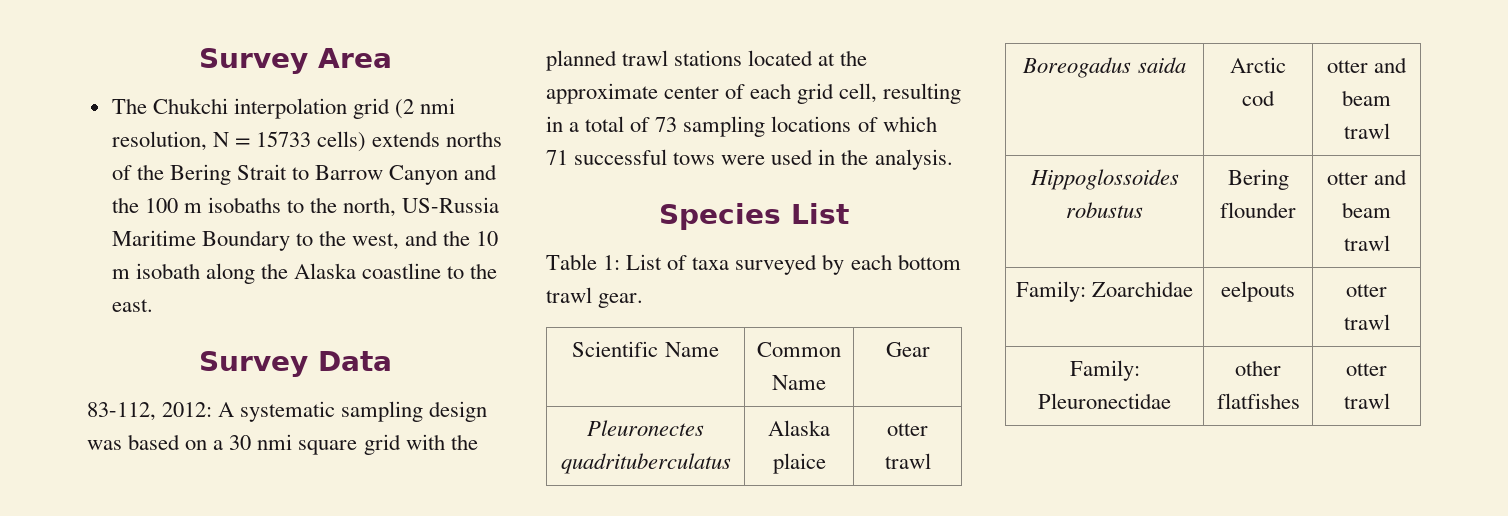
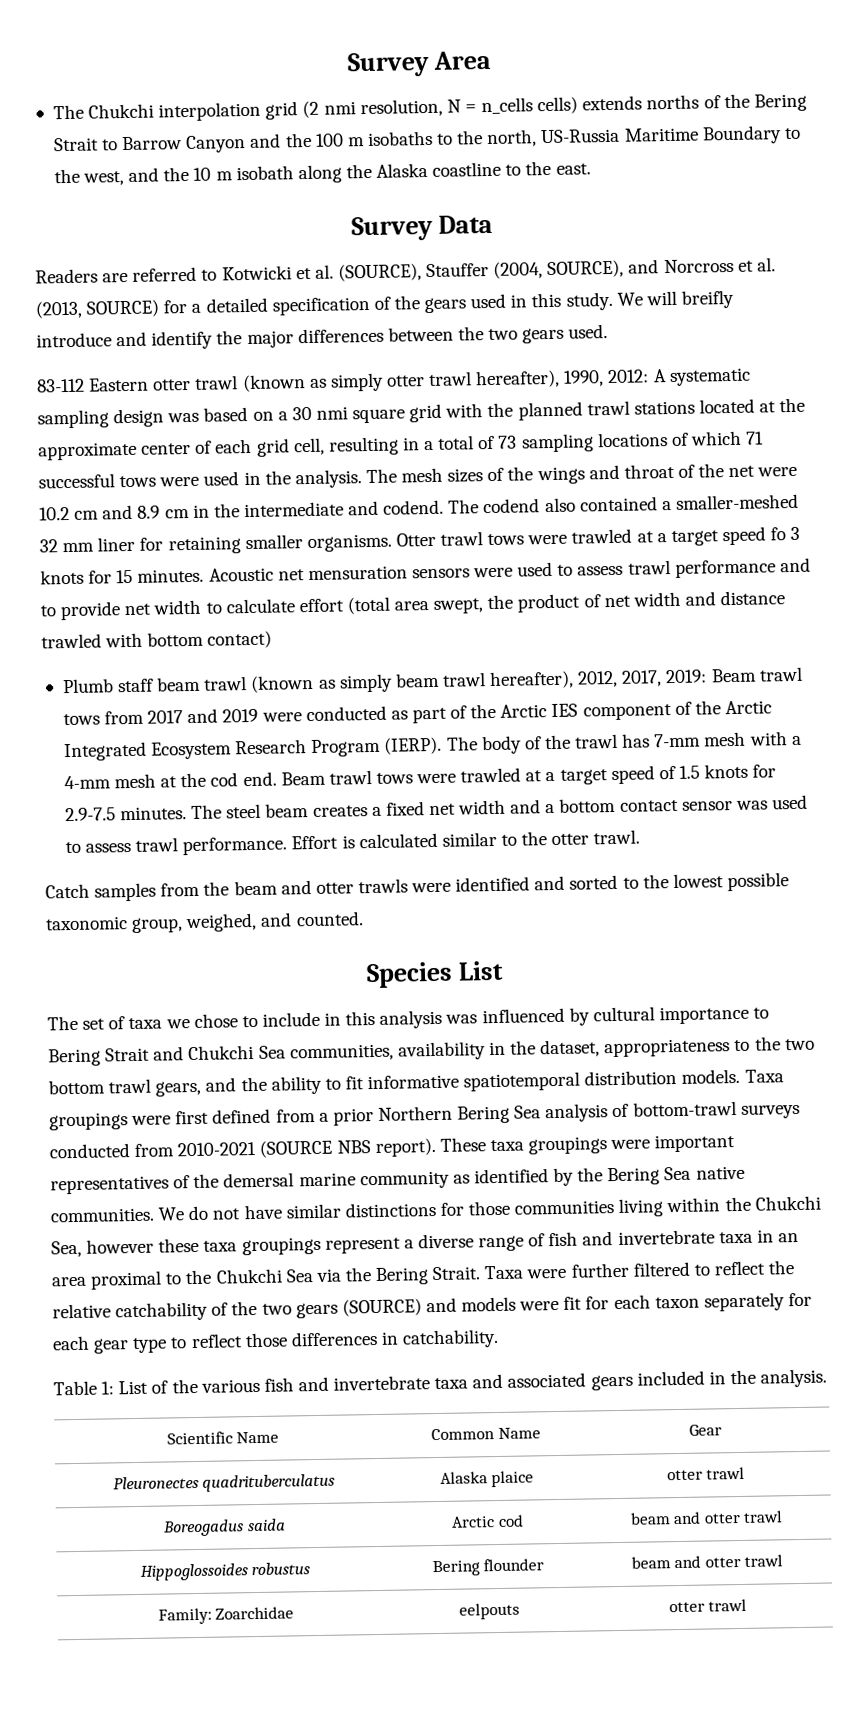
- The Chukchi interpolation grid (2 nmi resolution, N = 15733 cells) extends norths of the Bering Strait to Barrow Canyon and the 100 m isobaths to the north, US-Russia Maritime Boundary to the west, and the 10 m isobath along the Alaska coastline to the east.
+ The Chukchi interpolation grid (2 nmi resolution, N = n_cells cells) extends norths of the Bering Strait to Barrow Canyon and the 100 m isobaths to the north, US-Russia Maritime Boundary to the west, and the 10 m isobath along the Alaska coastline to the east.
- 83-112, 2012: A systematic sampling design was based on a 30 nmi square grid with the planned trawl stations located at the approximate center of each grid cell, resulting in a total of 73 sampling locations of which 71 successful tows were used in the analysis.
+ Readers are referred to Kotwicki et al. (SOURCE), Stauffer (2004, SOURCE), and Norcross et al. (2013, SOURCE) for a detailed specification of the gears used in this study. We will breifly introduce and identify the major differences between the two gears used.
+ 83-112 Eastern otter trawl (known as simply otter trawl hereafter), 1990, 2012: A systematic sampling design was based on a 30 nmi square grid with the planned trawl stations located at the approximate center of each grid cell, resulting in a total of 73 sampling locations of which 71 successful tows were used in the analysis. The mesh sizes of the wings and throat of the net were 10.2 cm and 8.9 cm in the intermediate and codend. The codend also contained a smaller-meshed 32 mm liner for retaining smaller organisms. Otter trawl tows were trawled at a target speed fo 3 knots for 15 minutes. Acoustic net mensuration sensors were used to assess trawl performance and to provide net width to calculate effort (total area swept, the product of net width and distance trawled with bottom contact)
+ Plumb staff beam trawl (known as simply beam trawl hereafter), 2012, 2017, 2019: Beam trawl tows from 2017 and 2019 were conducted as part of the Arctic IES component of the Arctic Integrated Ecosystem Research Program (IERP). The body of the trawl has 7-mm mesh with a 4-mm mesh at the cod end. Beam trawl tows were trawled at a target speed of 1.5 knots for 2.9-7.5 minutes. The steel beam creates a fixed net width and a bottom contact sensor was used to assess trawl performance. Effort is calculated similar to the otter trawl.
+ Catch samples from the beam and otter trawls were identified and sorted to the lowest possible taxonomic group, weighed, and counted.
  Species List
- Table 1: List of taxa surveyed by each bottom trawl gear.
+ The set of taxa we chose to include in this analysis was influenced by cultural importance to Bering Strait and Chukchi Sea communities, availability in the dataset, appropriateness to the two bottom trawl gears, and the ability to fit informative spatiotemporal distribution models. Taxa groupings were first defined from a prior Northern Bering Sea analysis of bottom-trawl surveys conducted from 2010-2021 (SOURCE NBS report). These taxa groupings were important representatives of the demersal marine community as identified by the Bering Sea native communities. We do not have similar distinctions for those communities living within the Chukchi Sea, however these taxa groupings represent a diverse range of fish and invertebrate taxa in an area proximal to the Chukchi Sea via the Bering Strait. Taxa were further filtered to reflect the relative catchability of the two gears (SOURCE) and models were fit for each taxon separately for each gear type to reflect those differences in catchability.
+ Table 1: List of the various fish and invertebrate taxa and associated gears included in the analysis.
- Boreogadus saida | Arctic cod | otter and beam trawl
+ Boreogadus saida | Arctic cod | beam and otter trawl
- Hippoglossoides robustus | Bering flounder | otter and beam trawl
+ Hippoglossoides robustus | Bering flounder | beam and otter trawl
- Family: Pleuronectidae | other flatfishes | otter trawl

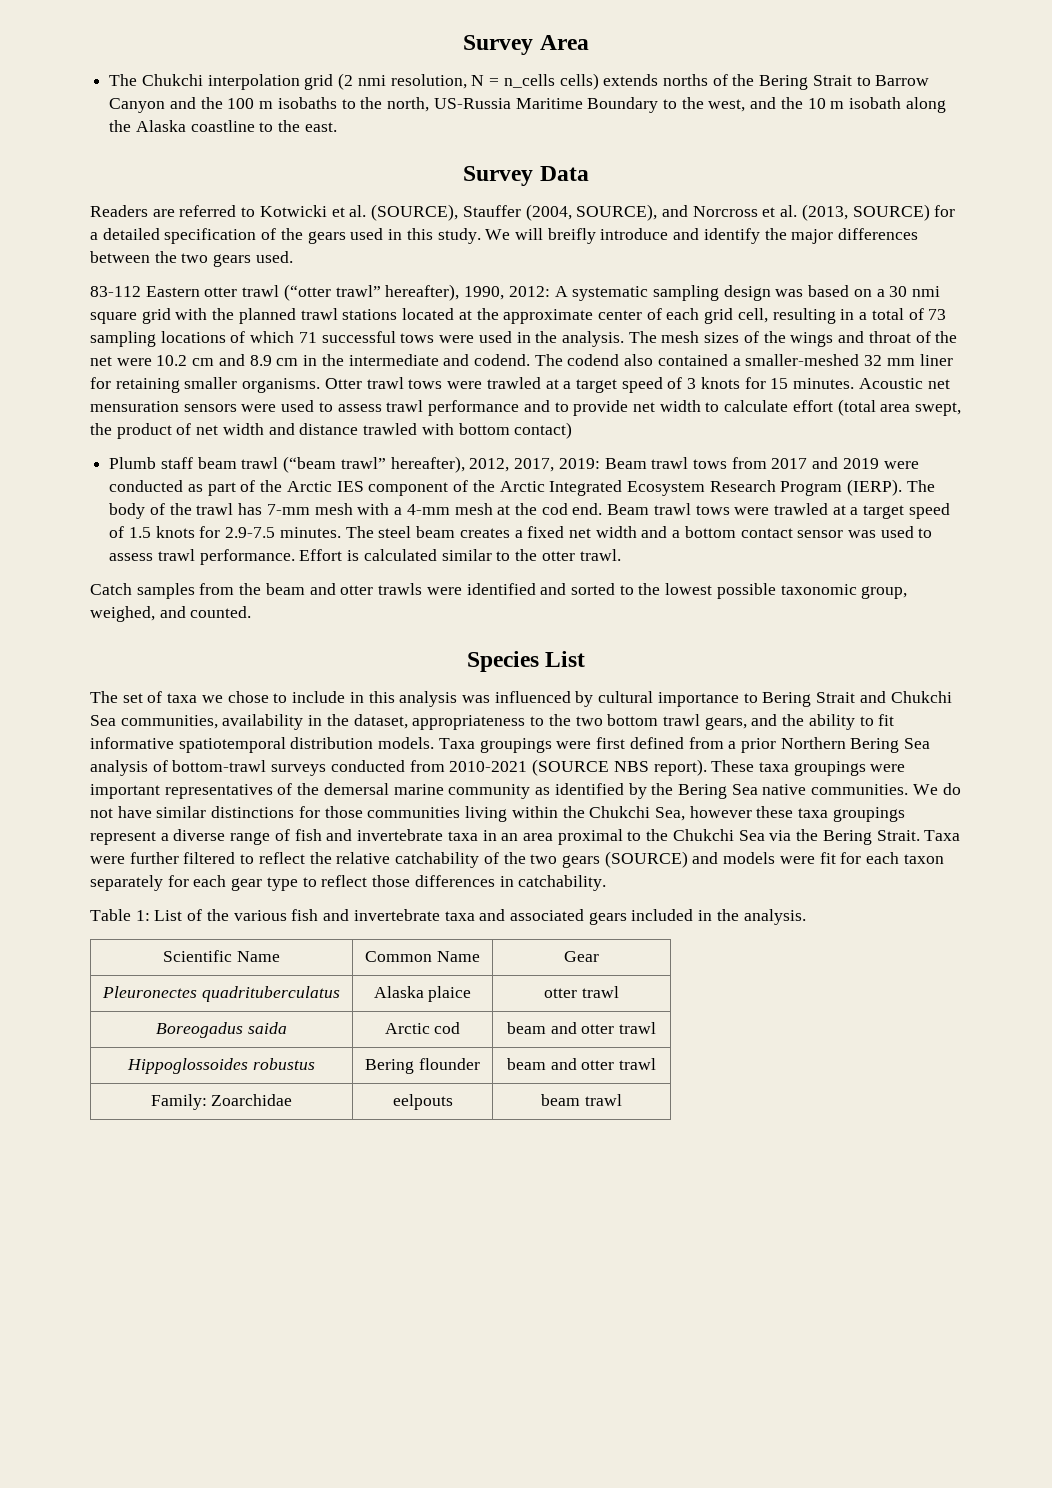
- 83-112 Eastern otter trawl (known as simply otter trawl hereafter), 1990, 2012: A systematic sampling design was based on a 30 nmi square grid with the planned trawl stations located at the approximate center of each grid cell, resulting in a total of 73 sampling locations of which 71 successful tows were used in the analysis.
+ 83-112 Eastern otter trawl (“otter trawl” hereafter), 1990, 2012: A systematic sampling design was based on a 30 nmi square grid with the planned trawl stations located at the approximate center of each grid cell, resulting in a total of 73 sampling locations of which 71 successful tows were used in the analysis.
- Otter trawl tows were trawled at a target speed fo 3 knots for 15 minutes.
+ Otter trawl tows were trawled at a target speed of 3 knots for 15 minutes.
- Plumb staff beam trawl (known as simply beam trawl hereafter), 2012, 2017, 2019: Beam trawl tows from 2017 and 2019 were conducted as part of the Arctic IES component of the Arctic Integrated Ecosystem Research Program (IERP).
+ Plumb staff beam trawl (“beam trawl” hereafter), 2012, 2017, 2019: Beam trawl tows from 2017 and 2019 were conducted as part of the Arctic IES component of the Arctic Integrated Ecosystem Research Program (IERP).
- Family: Zoarchidae | eelpouts | otter trawl
+ Family: Zoarchidae | eelpouts | beam trawl

